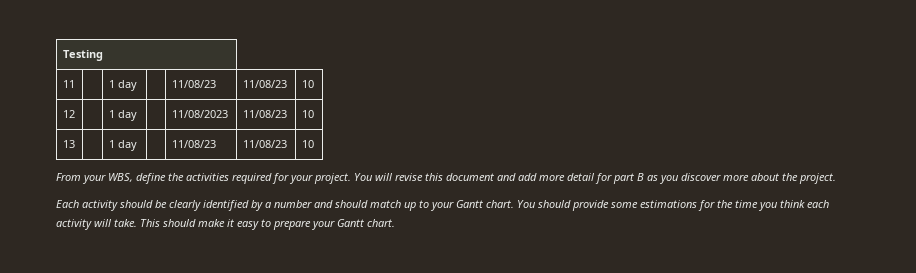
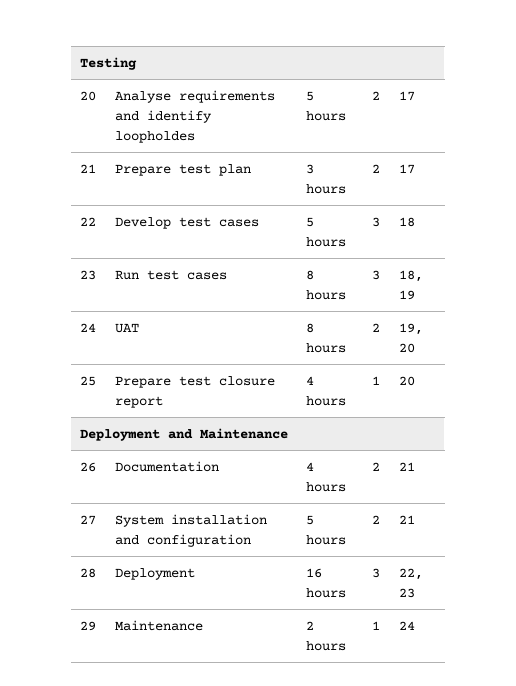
- 11 | | 1 day | | 11/08/23 | 11/08/23 | 10
- 12 | | 1 day | | 11/08/2023 | 11/08/23 | 10
- 13 | | 1 day | | 11/08/23 | 11/08/23 | 10
- From your WBS, define the activities required for your project. You will revise this document and add more detail for part B as you discover more about the project.
- Each activity should be clearly identified by a number and should match up to your Gantt chart. You should provide some estimations for the time you think each activity will take. This should make it easy to prepare your Gantt chart.
+ 20 | Analyse requirements and identify loopholdes | 5 hours | 2 | 17
+ 21 | Prepare test plan | 3 hours | 2 | 17
+ 22 | Develop test cases | 5 hours | 3 | 18
+ 23 | Run test cases | 8 hours | 3 | 18, 19
+ 24 | UAT | 8 hours | 2 | 19, 20
+ 25 | Prepare test closure report | 4 hours | 1 | 20
+ Deployment and Maintenance
+ 26 | Documentation | 4 hours | 2 | 21
+ 27 | System installation and configuration | 5 hours | 2 | 21
+ 28 | Deployment | 16 hours | 3 | 22, 23
+ 29 | Maintenance | 2 hours | 1 | 24

